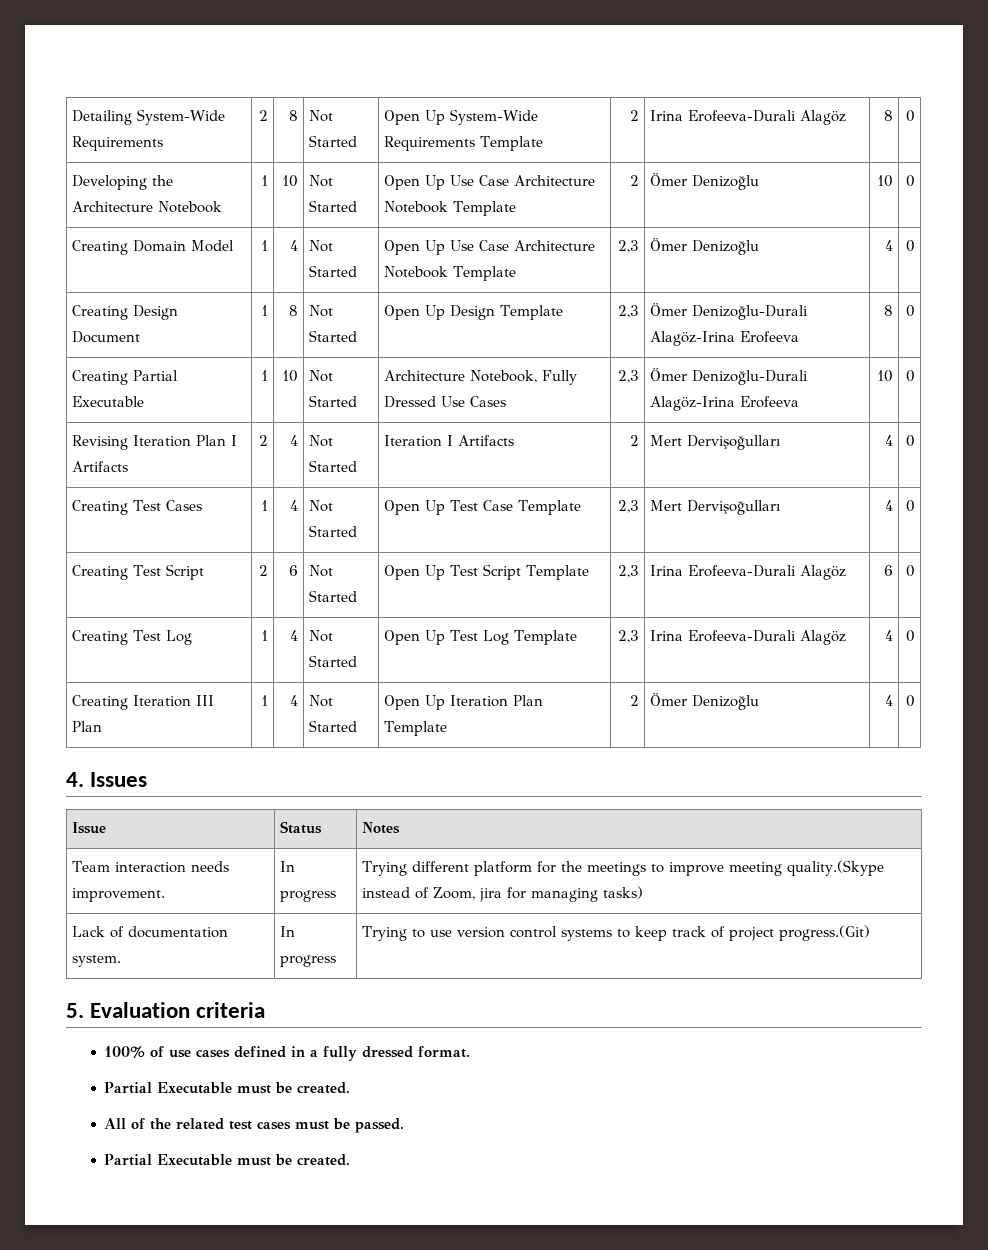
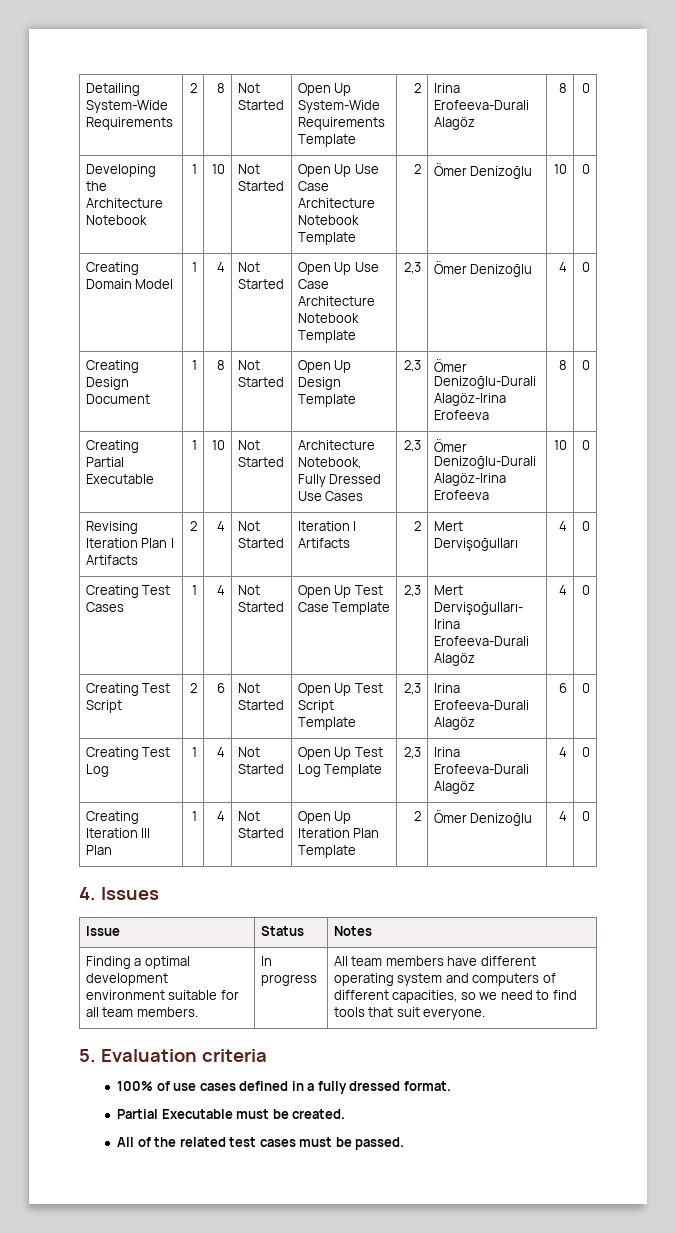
- Creating Test Cases | 1 | 4 | Not Started | Open Up Test Case Template | 2,3 | Mert Dervişoğulları | 4 | 0
+ Creating Test Cases | 1 | 4 | Not Started | Open Up Test Case Template | 2,3 | Mert Dervişoğulları- Irina Erofeeva-Durali Alagöz | 4 | 0
- Team interaction needs improvement. | In progress | Trying different platform for the meetings to improve meeting quality.(Skype instead of Zoom, jira for managing tasks)
- Lack of documentation system. | In progress | Trying to use version control systems to keep track of project progress.(Git)
+ Finding a optimal development environment suitable for all team members. | In progress | All team members have different operating system and computers of different capacities, so we need to find tools that suit everyone.
  All of the related test cases must be passed.
- Partial Executable must be created.

